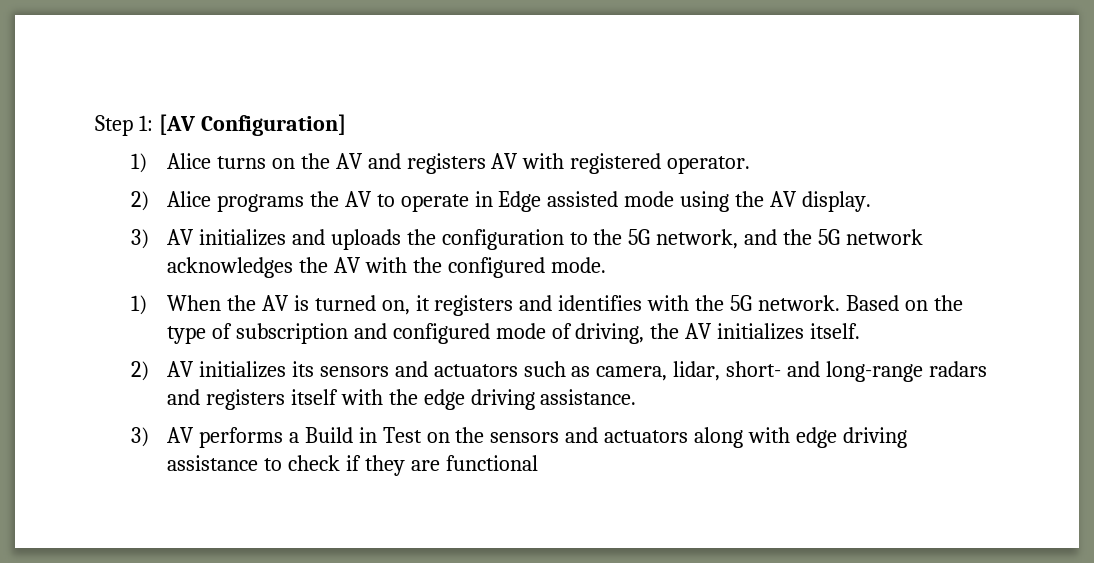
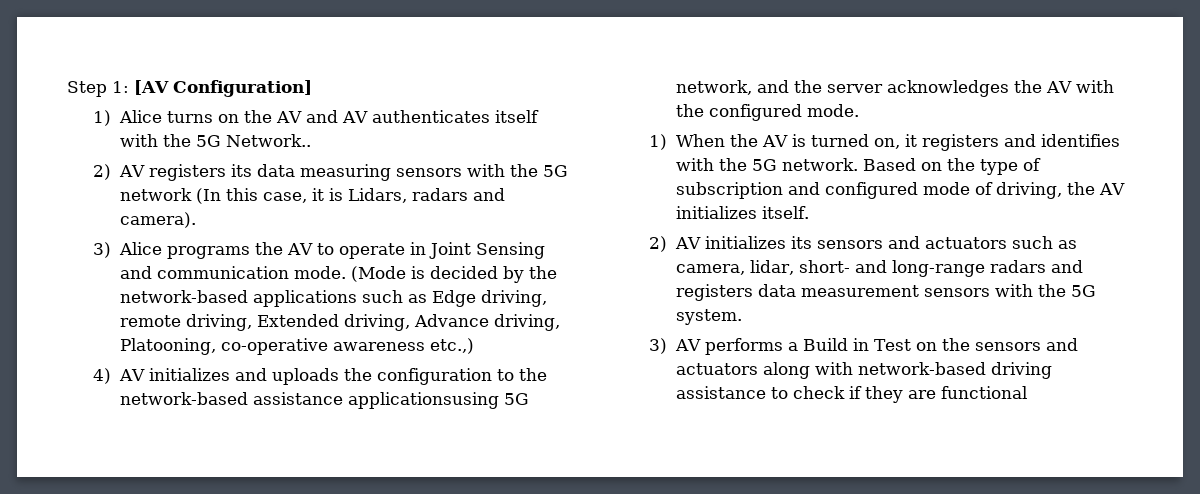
- 1) Alice turns on the AV and registers AV with registered operator.
- 2) Alice programs the AV to operate in Edge assisted mode using the AV display.
- 3) AV initializes and uploads the configuration to the 5G network, and the 5G network acknowledges the AV with the configured mode.
+ 1) Alice turns on the AV and AV authenticates itself with the 5G Network..
+ 2) AV registers its data measuring sensors with the 5G network (In this case, it is Lidars, radars and camera).
+ 3) Alice programs the AV to operate in Joint Sensing and communication mode. (Mode is decided by the network-based applications such as Edge driving, remote driving, Extended driving, Advance driving, Platooning, co-operative awareness etc.,)
+ 4) AV initializes and uploads the configuration to the network-based assistance applicationsusing 5G network, and the server acknowledges the AV with the configured mode.
- 2) AV initializes its sensors and actuators such as camera, lidar, short- and long-range radars and registers itself with the edge driving assistance.
+ 2) AV initializes its sensors and actuators such as camera, lidar, short- and long-range radars and registers data measurement sensors with the 5G system.
- 3) AV performs a Build in Test on the sensors and actuators along with edge driving assistance to check if they are functional
+ 3) AV performs a Build in Test on the sensors and actuators along with network-based driving assistance to check if they are functional

